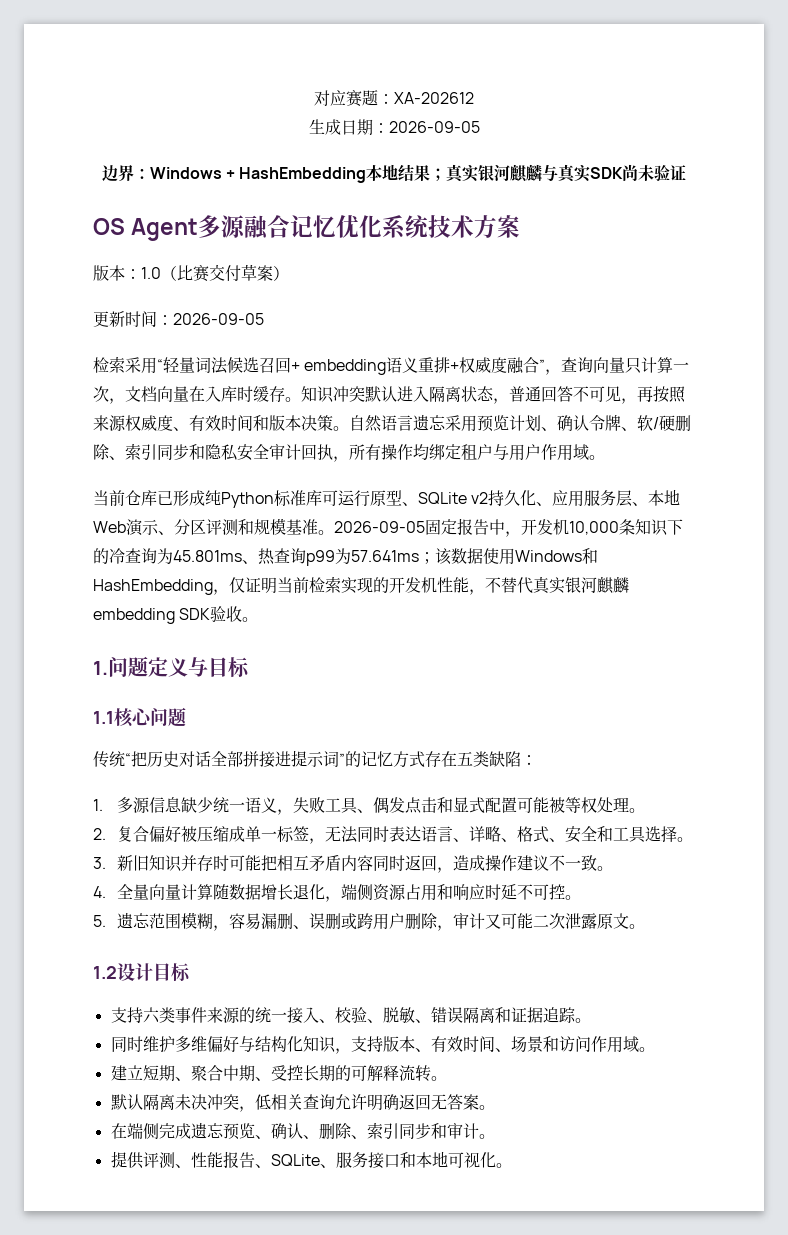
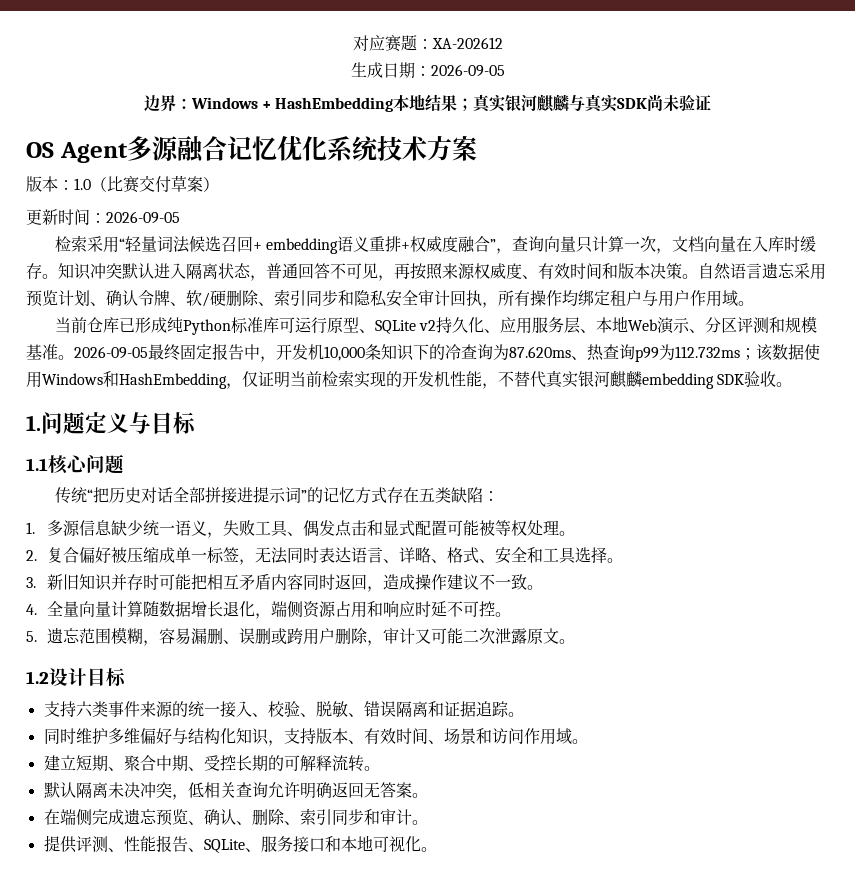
- 2026-09-05固定报告中，开发机10,000条知识下的冷查询为45.801ms、热查询p99为57.641ms；该数据使用Windows和HashEmbedding，仅证明当前检索实现的开发机性能，不替代真实银河麒麟embedding SDK验收。
+ 2026-09-05最终固定报告中，开发机10,000条知识下的冷查询为87.620ms、热查询p99为112.732ms；该数据使用Windows和HashEmbedding，仅证明当前检索实现的开发机性能，不替代真实银河麒麟embedding SDK验收。

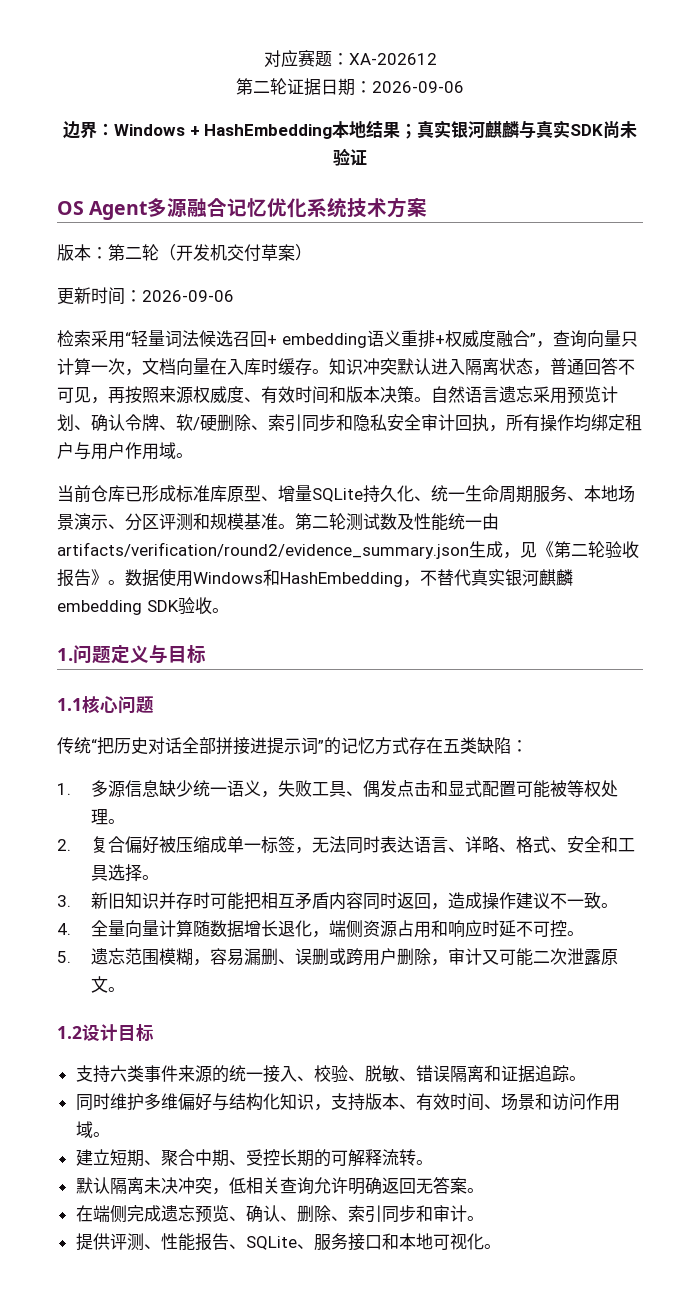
- 生成日期：2026-09-05
+ 第二轮证据日期：2026-09-06
- 版本：1.0（比赛交付草案）
+ 版本：第二轮（开发机交付草案）
- 更新时间：2026-09-05
+ 更新时间：2026-09-06
- 当前仓库已形成纯Python标准库可运行原型、SQLite v2持久化、应用服务层、本地Web演示、分区评测和规模基准。
+ 当前仓库已形成标准库原型、增量SQLite持久化、统一生命周期服务、本地场景演示、分区评测和规模基准。
- 2026-09-05最终固定报告中，开发机10,000条知识下的冷查询为87.620ms、热查询p99为112.732ms；该数据使用Windows和HashEmbedding，仅证明当前检索实现的开发机性能，不替代真实银河麒麟embedding SDK验收。
+ 第二轮测试数及性能统一由artifacts/verification/round2/evidence_summary.json生成，见《第二轮验收报告》。数据使用Windows和HashEmbedding，不替代真实银河麒麟embedding SDK验收。

